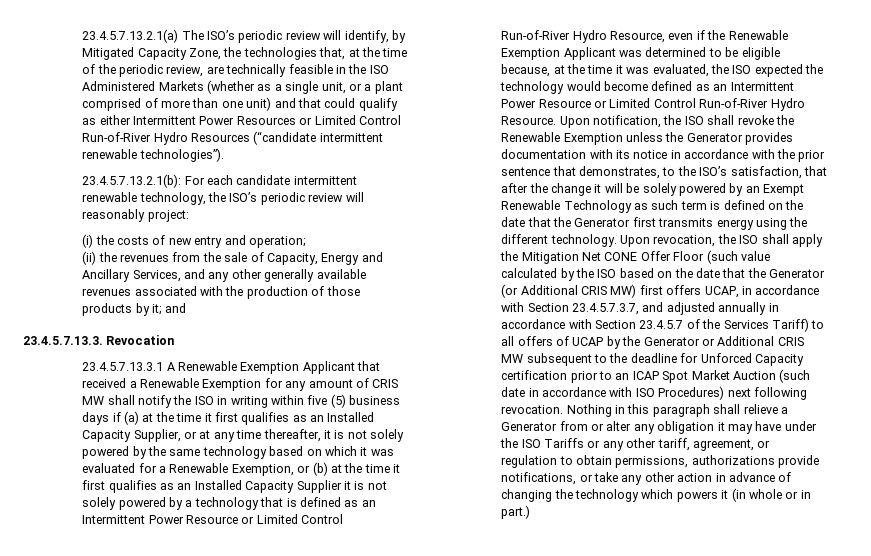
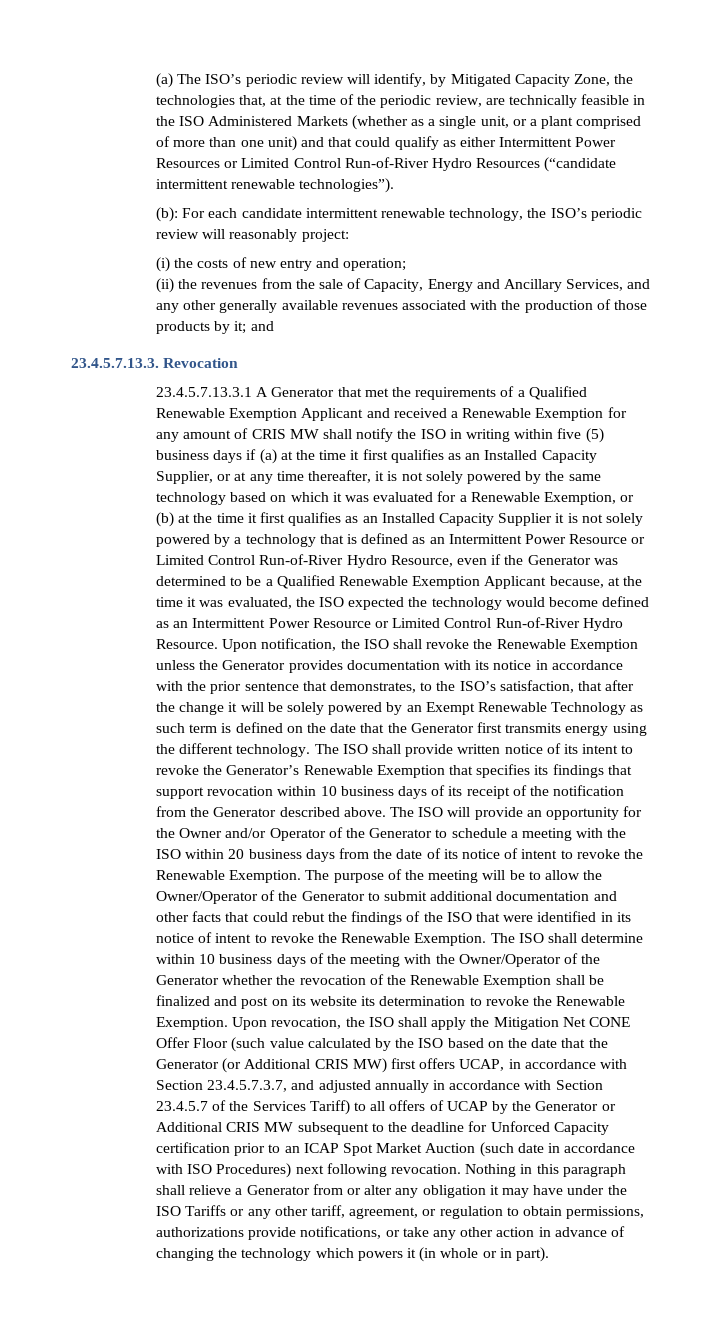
- 23.4.5.7.13.2.1(a) The ISO’s periodic review will identify, by Mitigated Capacity Zone, the technologies that, at the time of the periodic review, are technically feasible in the ISO Administered Markets (whether as a single unit, or a plant comprised of more than one unit) and that could qualify as either Intermittent Power Resources or Limited Control Run-of-River Hydro Resources (“candidate intermittent renewable technologies”).
+ (a) The ISO’s periodic review will identify, by Mitigated Capacity Zone, the technologies that, at the time of the periodic review, are technically feasible in the ISO Administered Markets (whether as a single unit, or a plant comprised of more than one unit) and that could qualify as either Intermittent Power Resources or Limited Control Run-of-River Hydro Resources (“candidate intermittent renewable technologies”).
- 23.4.5.7.13.2.1(b): For each candidate intermittent renewable technology, the ISO’s periodic review will reasonably project:
+ (b): For each candidate intermittent renewable technology, the ISO’s periodic review will reasonably project:
- 23.4.5.7.13.3.1 A Renewable Exemption Applicant that received a Renewable Exemption for any amount of CRIS MW shall notify the ISO in writing within five (5) business days if (a) at the time it first qualifies as an Installed Capacity Supplier, or at any time thereafter, it is not solely powered by the same technology based on which it was evaluated for a Renewable Exemption, or (b) at the time it first qualifies as an Installed Capacity Supplier it is not solely powered by a technology that is defined as an Intermittent Power Resource or Limited Control Run-of-River Hydro Resource, even if the Renewable Exemption Applicant was determined to be eligible because, at the time it was evaluated, the ISO expected the technology would become defined as an Intermittent Power Resource or Limited Control Run-of-River Hydro Resource.
+ 23.4.5.7.13.3.1 A Generator that met the requirements of a Qualified Renewable Exemption Applicant and received a Renewable Exemption for any amount of CRIS MW shall notify the ISO in writing within five (5) business days if (a) at the time it first qualifies as an Installed Capacity Supplier, or at any time thereafter, it is not solely powered by the same technology based on which it was evaluated for a Renewable Exemption, or (b) at the time it first qualifies as an Installed Capacity Supplier it is not solely powered by a technology that is defined as an Intermittent Power Resource or Limited Control Run-of-River Hydro Resource, even if the Generator was determined to be a Qualified Renewable Exemption Applicant because, at the time it was evaluated, the ISO expected the technology would become defined as an Intermittent Power Resource or Limited Control Run-of-River Hydro Resource.
+ The ISO shall provide written notice of its intent to revoke the Generator’s Renewable Exemption that specifies its findings that support revocation within 10 business days of its receipt of the notification from the Generator described above. The ISO will provide an opportunity for the Owner and/or Operator of the Generator to schedule a meeting with the ISO within 20 business days from the date of its notice of intent to revoke the Renewable Exemption. The purpose of the meeting will be to allow the Owner/Operator of the Generator to submit additional documentation and other facts that could rebut the findings of the ISO that were identified in its notice of intent to revoke the Renewable Exemption. The ISO shall determine within 10 business days of the meeting with the Owner/Operator of the Generator whether the revocation of the Renewable Exemption shall be finalized and post on its website its determination to revoke the Renewable Exemption.
- Nothing in this paragraph shall relieve a Generator from or alter any obligation it may have under the ISO Tariffs or any other tariff, agreement, or regulation to obtain permissions, authorizations provide notifications, or take any other action in advance of changing the technology which powers it (in whole or in part.)
+ Nothing in this paragraph shall relieve a Generator from or alter any obligation it may have under the ISO Tariffs or any other tariff, agreement, or regulation to obtain permissions, authorizations provide notifications, or take any other action in advance of changing the technology which powers it (in whole or in part).

